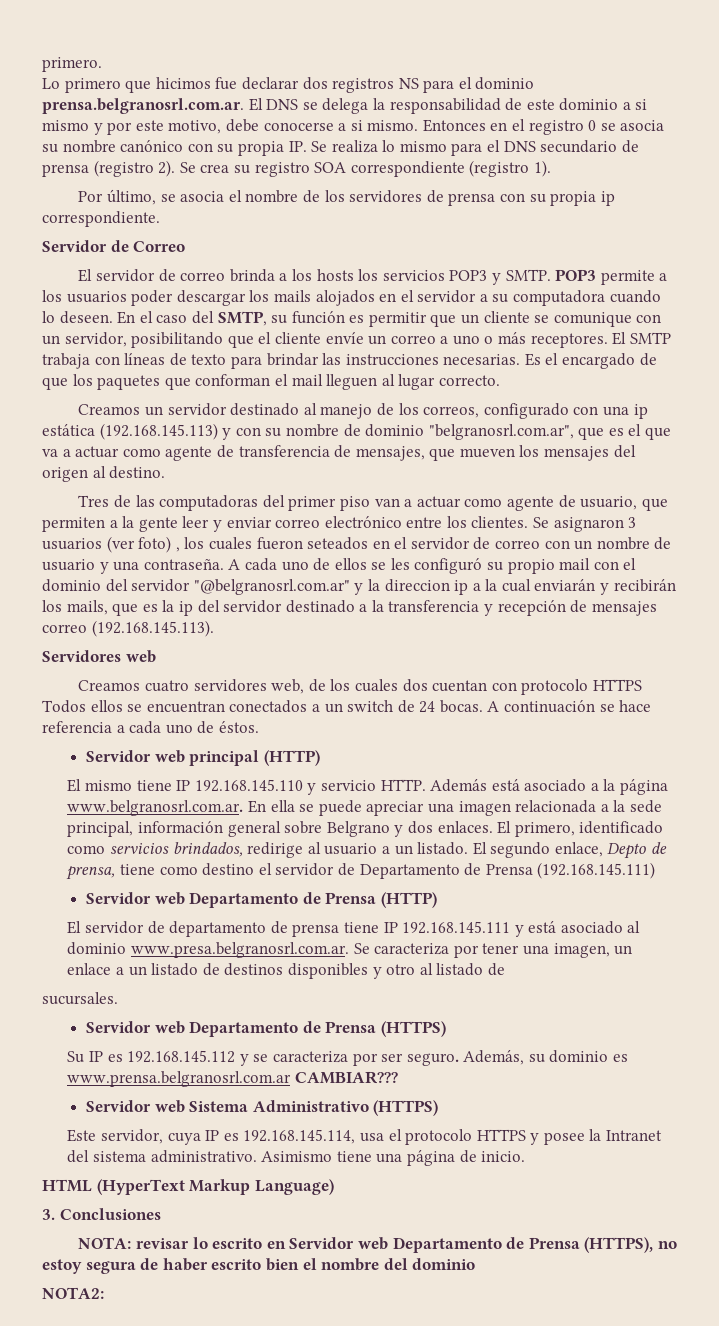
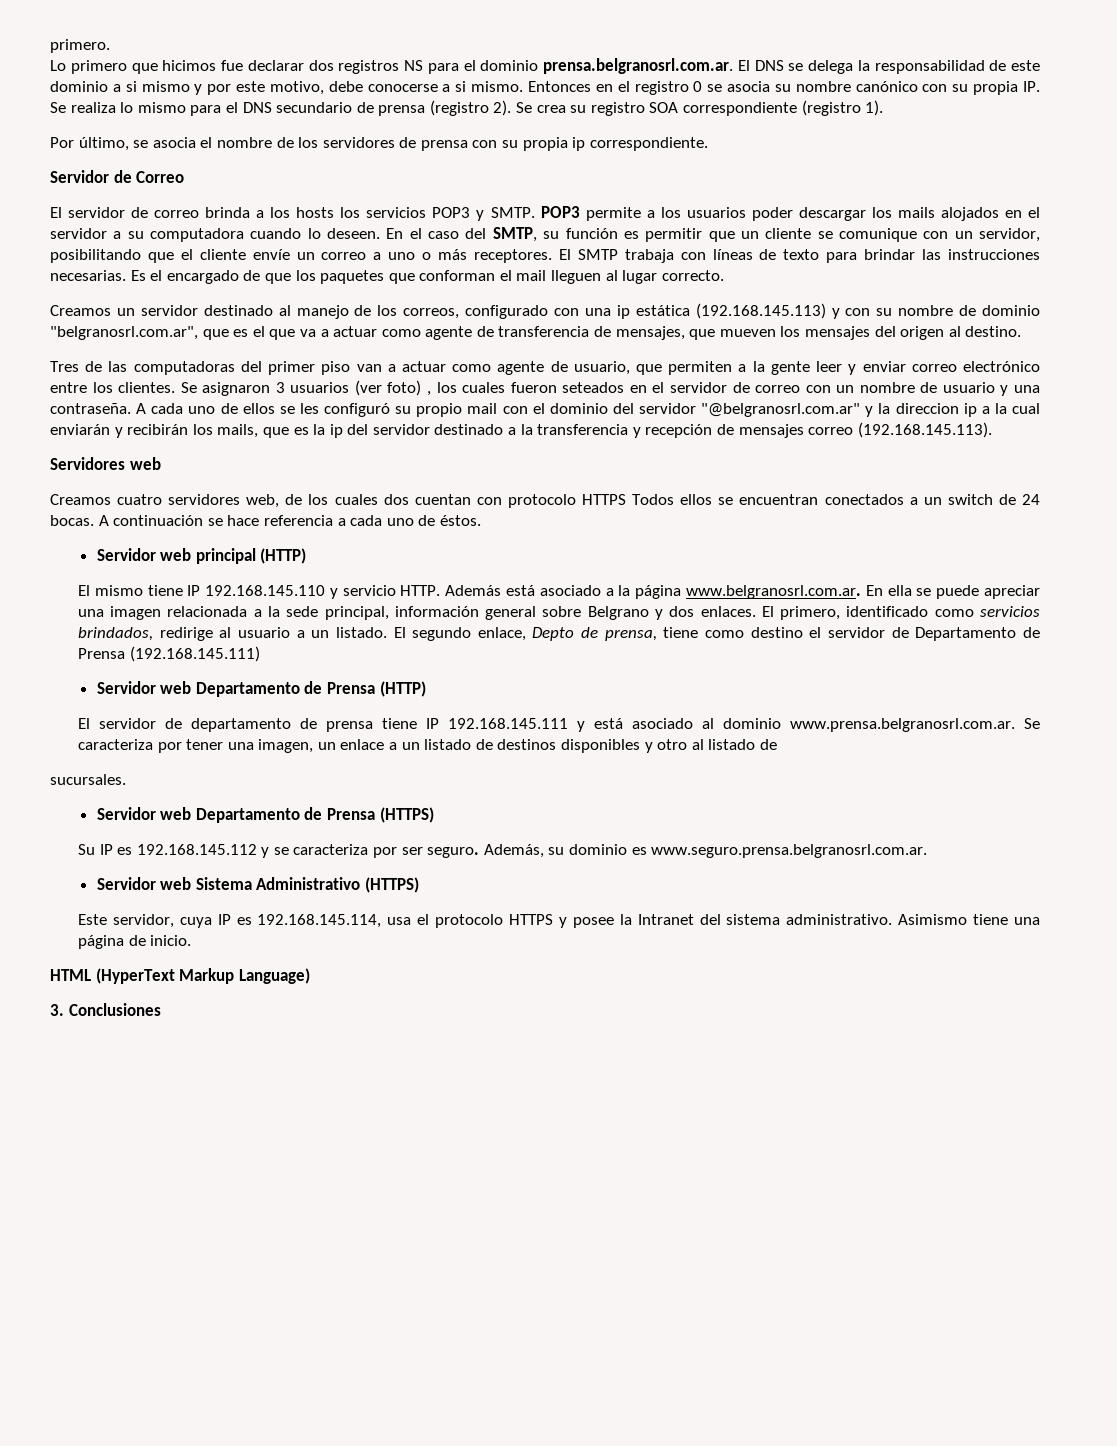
- El servidor de departamento de prensa tiene IP 192.168.145.111 y está asociado al dominio www.presa.belgranosrl.com.ar. Se caracteriza por tener una imagen, un enlace a un listado de destinos disponibles y otro al listado de
+ El servidor de departamento de prensa tiene IP 192.168.145.111 y está asociado al dominio www.prensa.belgranosrl.com.ar. Se caracteriza por tener una imagen, un enlace a un listado de destinos disponibles y otro al listado de
- Además, su dominio es www.prensa.belgranosrl.com.ar CAMBIAR???
+ Además, su dominio es www.seguro.prensa.belgranosrl.com.ar.
- NOTA: revisar lo escrito en Servidor web Departamento de Prensa (HTTPS), no estoy segura de haber escrito bien el nombre del dominio
- NOTA2:

